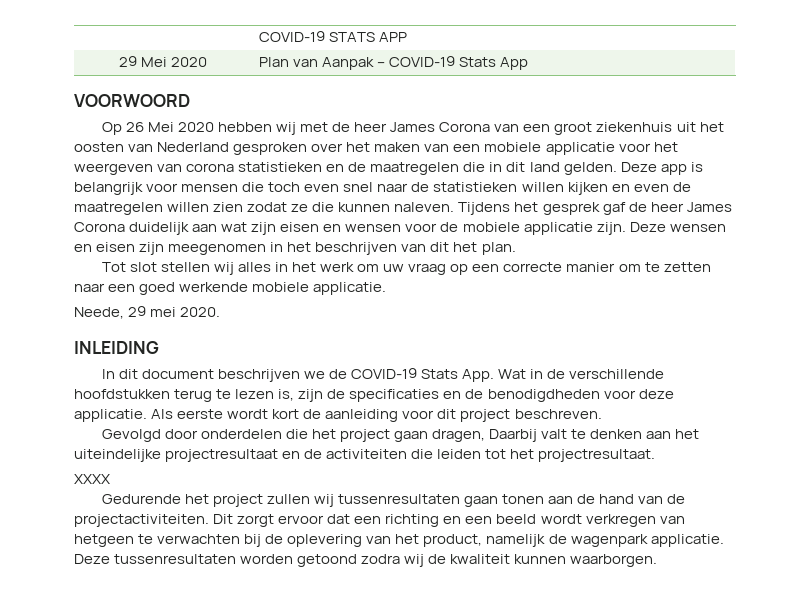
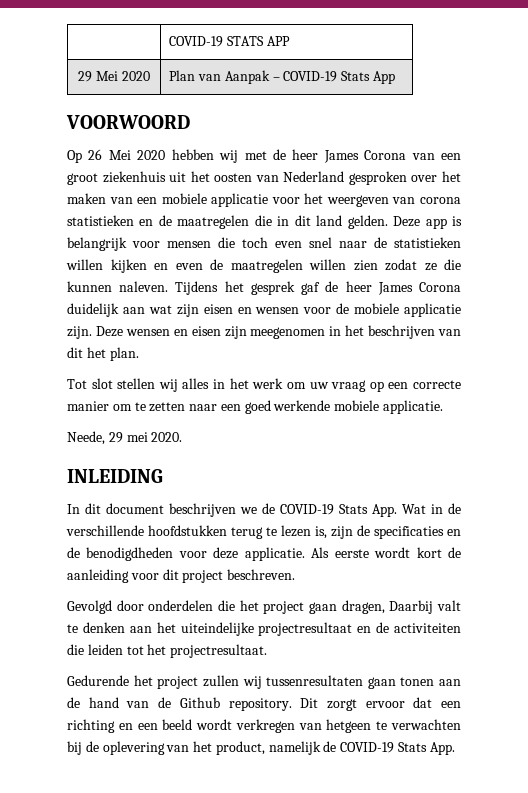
- XXXX
- Gedurende het project zullen wij tussenresultaten gaan tonen aan de hand van de projectactiviteiten.
+ Gedurende het project zullen wij tussenresultaten gaan tonen aan de hand van de Github repository.
- Dit zorgt ervoor dat een richting en een beeld wordt verkregen van hetgeen te verwachten bij de oplevering van het product, namelijk de wagenpark applicatie. Deze tussenresultaten worden getoond zodra wij de kwaliteit kunnen waarborgen.
+ Dit zorgt ervoor dat een richting en een beeld wordt verkregen van hetgeen te verwachten bij de oplevering van het product, namelijk de COVID-19 Stats App.

